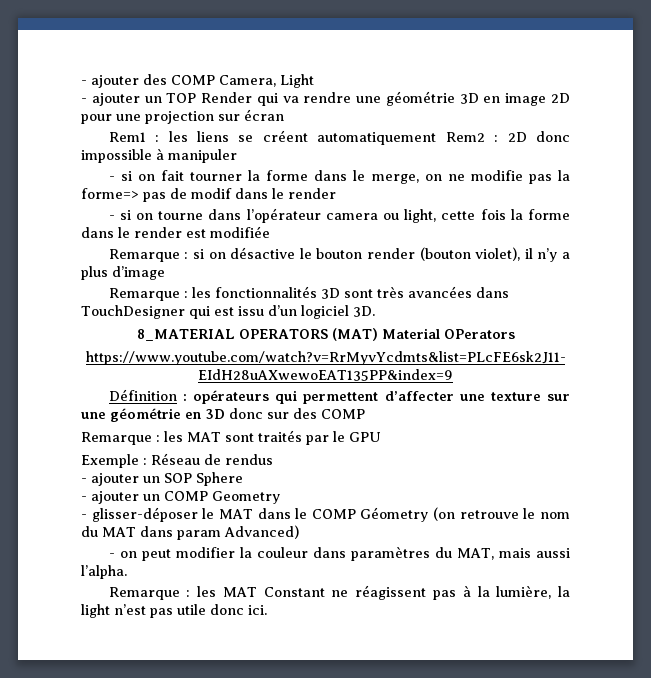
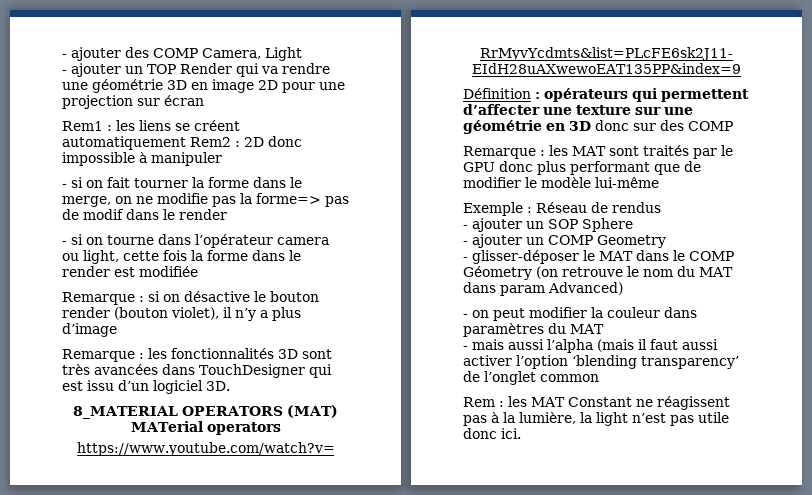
- 8_MATERIAL OPERATORS (MAT) Material OPerators
+ 8_MATERIAL OPERATORS (MAT) MATerial operators
- Remarque : les MAT sont traités par le GPU
+ Remarque : les MAT sont traités par le GPU donc plus performant que de modifier le modèle lui-même
- - on peut modifier la couleur dans paramètres du MAT, mais aussi l’alpha.
- Remarque : les MAT Constant ne réagissent pas à la lumière, la light n’est pas utile donc ici.
+ - on peut modifier la couleur dans paramètres du MAT
+ - mais aussi l’alpha (mais il faut aussi activer l’option ‘blending transparency’ de l’onglet common
+ Rem : les MAT Constant ne réagissent pas à la lumière, la light n’est pas utile donc ici.

